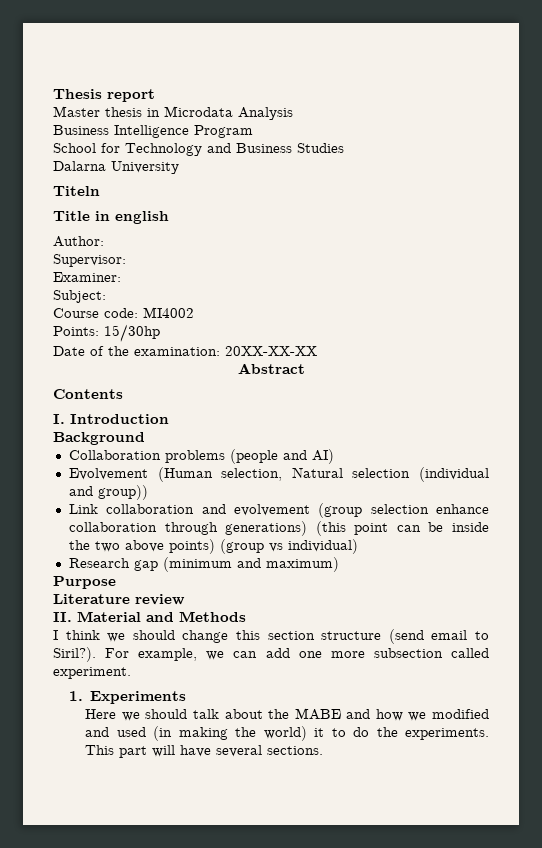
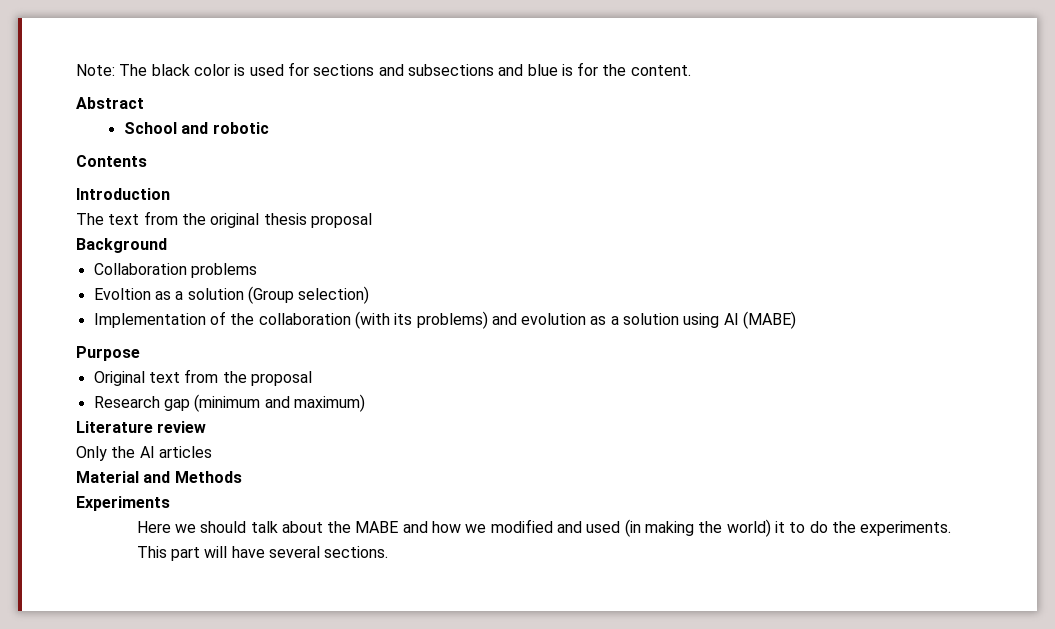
- Thesis report
- Master thesis in Microdata Analysis
- Business Intelligence Program
- School for Technology and Business Studies
- Dalarna University
- Titeln
- Title in english
- Author:
- Supervisor:
- Examiner:
- Subject:
- Course code: MI4002
- Points: 15/30hp
- Date of the examination: 20XX-XX-XX
+ Note: The black color is used for sections and subsections and blue is for the content.
  Abstract
+ School and robotic
- I. Introduction
+ Introduction
+ The text from the original thesis proposal
  Background
- Collaboration problems (people and AI)
- Evolvement (Human selection, Natural selection (individual and group))
- Link collaboration and evolvement (group selection enhance collaboration through generations) (this point can be inside the two above points) (group vs individual)
+ Collaboration problems
+ Evoltion as a solution (Group selection)
+ Implementation of the collaboration (with its problems) and evolution as a solution using AI (MABE)
+ Purpose
+ Original text from the proposal
- Purpose
- II. Material and Methods
+ Only the AI articles
+ Material and Methods
- I think we should change this section structure (send email to Siril?). For example, we can add one more subsection called experiment.
- 1. Experiments
+ Experiments

